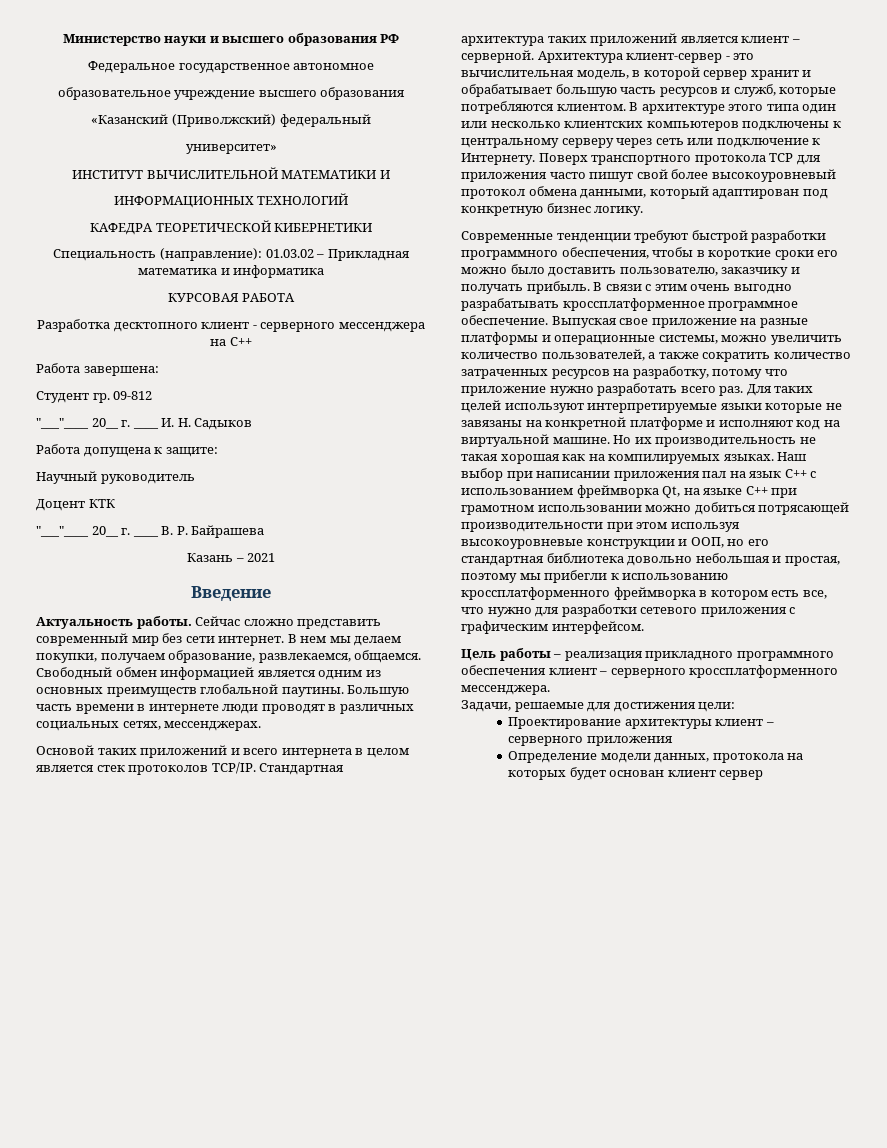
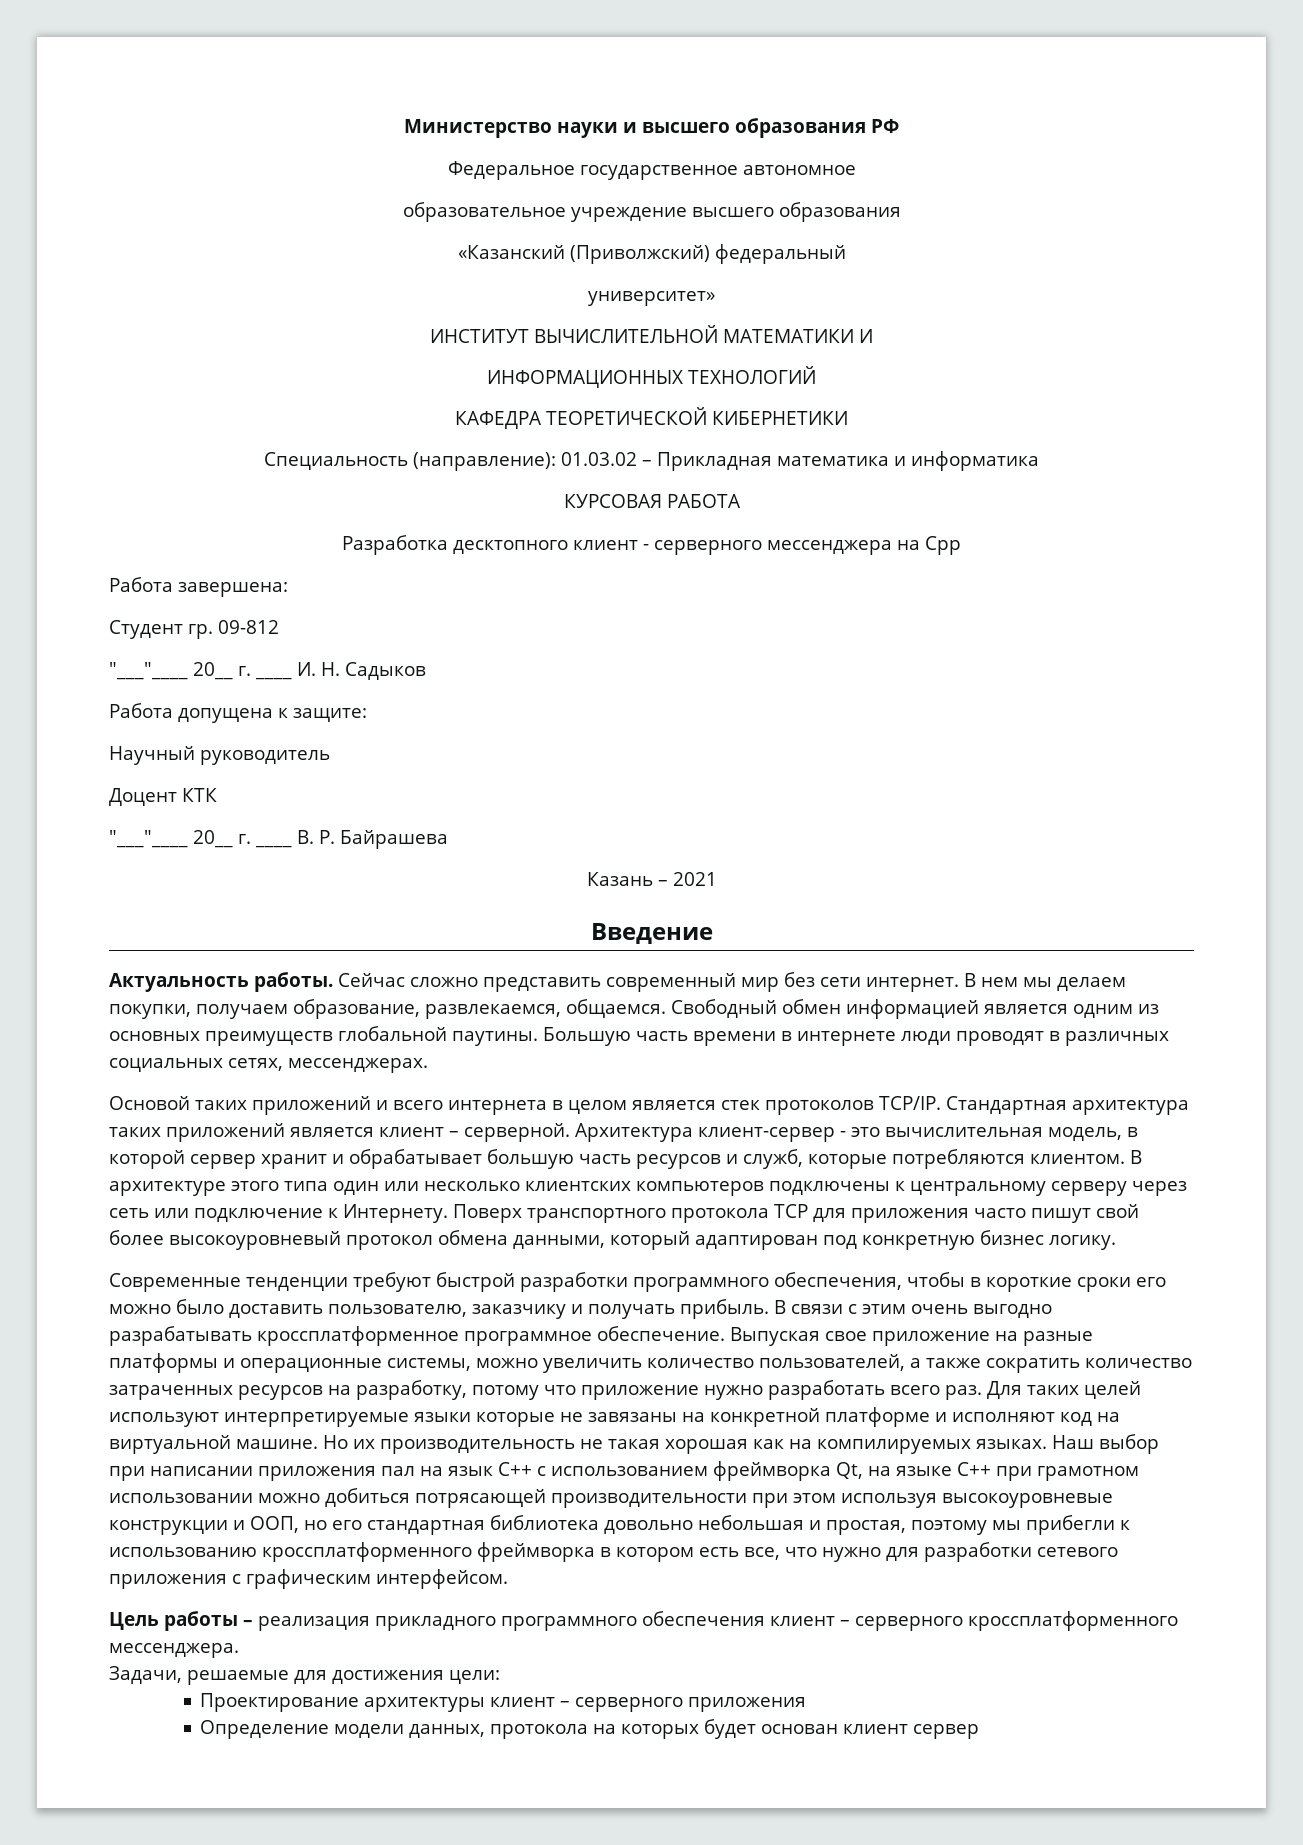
- Разработка десктопного клиент - серверного мессенджера на C++
+ Разработка десктопного клиент - серверного мессенджера на Cpp

